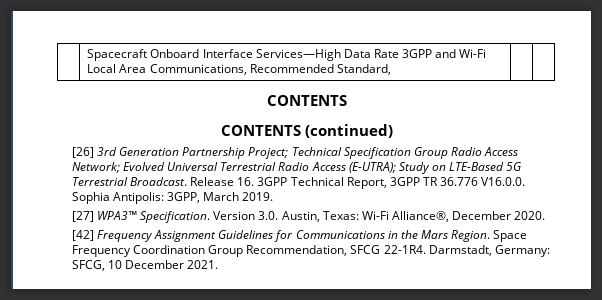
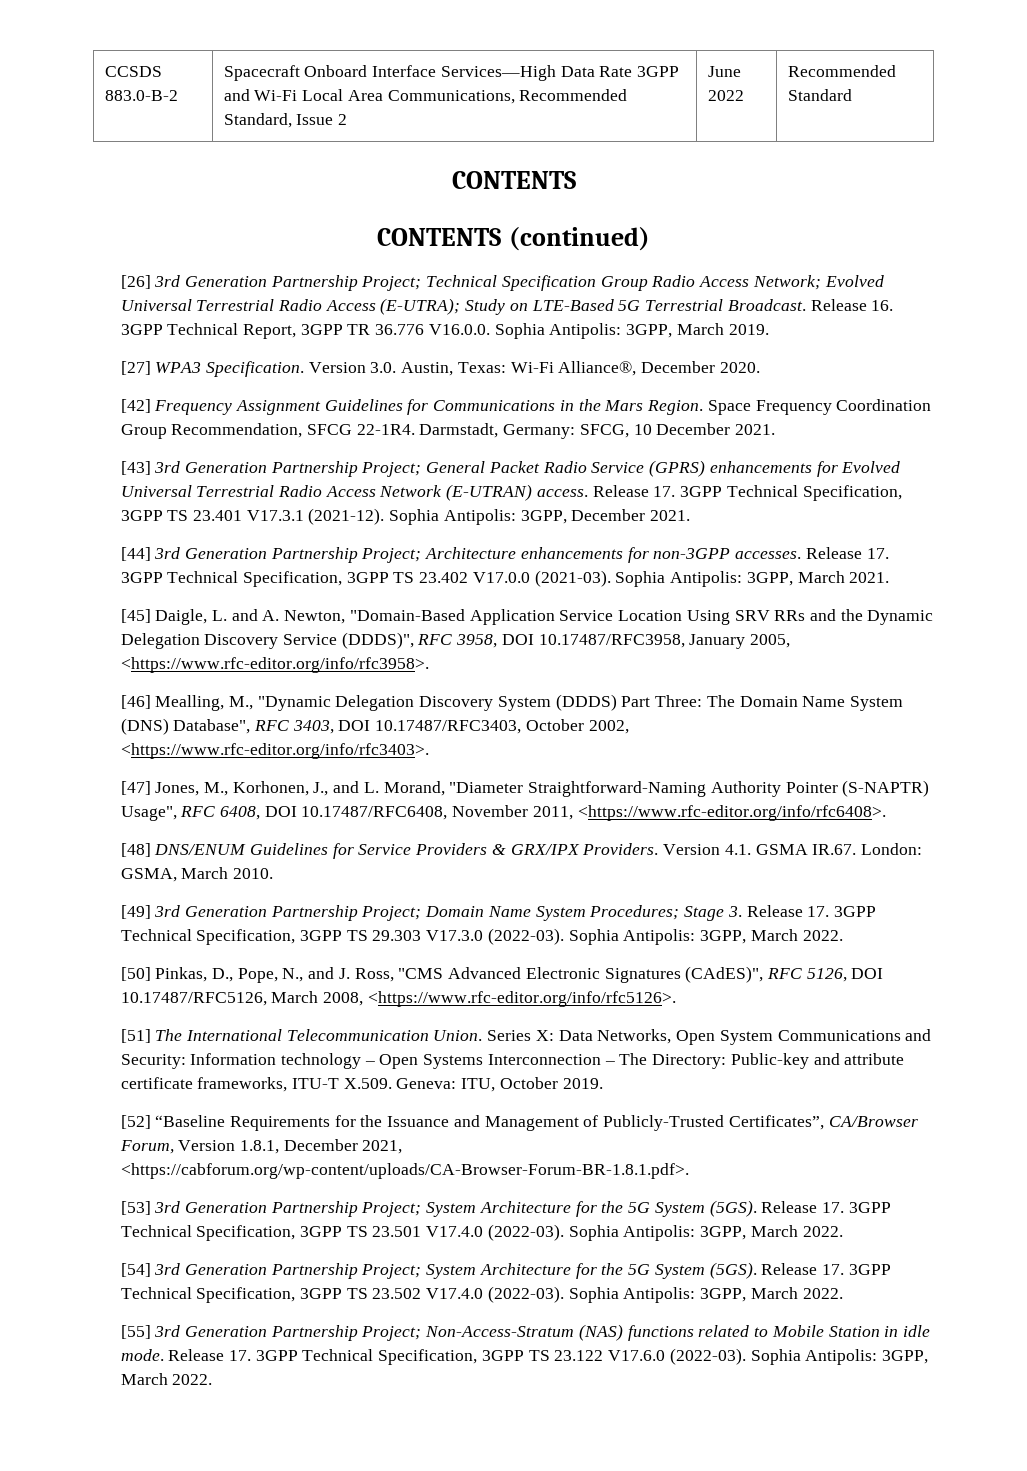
- | Spacecraft Onboard Interface Services—High Data Rate 3GPP and Wi-Fi Local Area Communications, Recommended Standard, | |
+ CCSDS 883.0-B-2 | Spacecraft Onboard Interface Services—High Data Rate 3GPP and Wi-Fi Local Area Communications, Recommended Standard, Issue 2 | June 2022 | Recommended Standard
- [27] WPA3™ Specification.
+ [27] WPA3 Specification.
+ [43] 3rd Generation Partnership Project; General Packet Radio Service (GPRS) enhancements for Evolved Universal Terrestrial Radio Access Network (E-UTRAN) access. Release 17. 3GPP Technical Specification, 3GPP TS 23.401 V17.3.1 (2021-12). Sophia Antipolis: 3GPP, December 2021.
+ [44] 3rd Generation Partnership Project; Architecture enhancements for non-3GPP accesses. Release 17. 3GPP Technical Specification, 3GPP TS 23.402 V17.0.0 (2021-03). Sophia Antipolis: 3GPP, March 2021.
+ [45] Daigle, L. and A. Newton, "Domain-Based Application Service Location Using SRV RRs and the Dynamic Delegation Discovery Service (DDDS)", RFC 3958, DOI 10.17487/RFC3958, January 2005, <https://www.rfc-editor.org/info/rfc3958>.
+ [46] Mealling, M., "Dynamic Delegation Discovery System (DDDS) Part Three: The Domain Name System (DNS) Database", RFC 3403, DOI 10.17487/RFC3403, October 2002, <https://www.rfc-editor.org/info/rfc3403>.
+ [47] Jones, M., Korhonen, J., and L. Morand, "Diameter Straightforward-Naming Authority Pointer (S-NAPTR) Usage", RFC 6408, DOI 10.17487/RFC6408, November 2011, <https://www.rfc-editor.org/info/rfc6408>.
+ [48] DNS/ENUM Guidelines for Service Providers & GRX/IPX Providers. Version 4.1. GSMA IR.67. London: GSMA, March 2010.
+ [49] 3rd Generation Partnership Project; Domain Name System Procedures; Stage 3. Release 17. 3GPP Technical Specification, 3GPP TS 29.303 V17.3.0 (2022-03). Sophia Antipolis: 3GPP, March 2022.
+ [50] Pinkas, D., Pope, N., and J. Ross, "CMS Advanced Electronic Signatures (CAdES)", RFC 5126, DOI 10.17487/RFC5126, March 2008, <https://www.rfc-editor.org/info/rfc5126>.
+ [51] The International Telecommunication Union. Series X: Data Networks, Open System Communications and Security: Information technology – Open Systems Interconnection – The Directory: Public-key and attribute certificate frameworks, ITU-T X.509. Geneva: ITU, October 2019.
+ [52] “Baseline Requirements for the Issuance and Management of Publicly-Trusted Certificates”, CA/Browser Forum, Version 1.8.1, December 2021, <https://cabforum.org/wp-content/uploads/CA-Browser-Forum-BR-1.8.1.pdf>.
+ [53] 3rd Generation Partnership Project; System Architecture for the 5G System (5GS). Release 17. 3GPP Technical Specification, 3GPP TS 23.501 V17.4.0 (2022-03). Sophia Antipolis: 3GPP, March 2022.
+ [54] 3rd Generation Partnership Project; System Architecture for the 5G System (5GS). Release 17. 3GPP Technical Specification, 3GPP TS 23.502 V17.4.0 (2022-03). Sophia Antipolis: 3GPP, March 2022.
+ [55] 3rd Generation Partnership Project; Non-Access-Stratum (NAS) functions related to Mobile Station in idle mode. Release 17. 3GPP Technical Specification, 3GPP TS 23.122 V17.6.0 (2022-03). Sophia Antipolis: 3GPP, March 2022.

